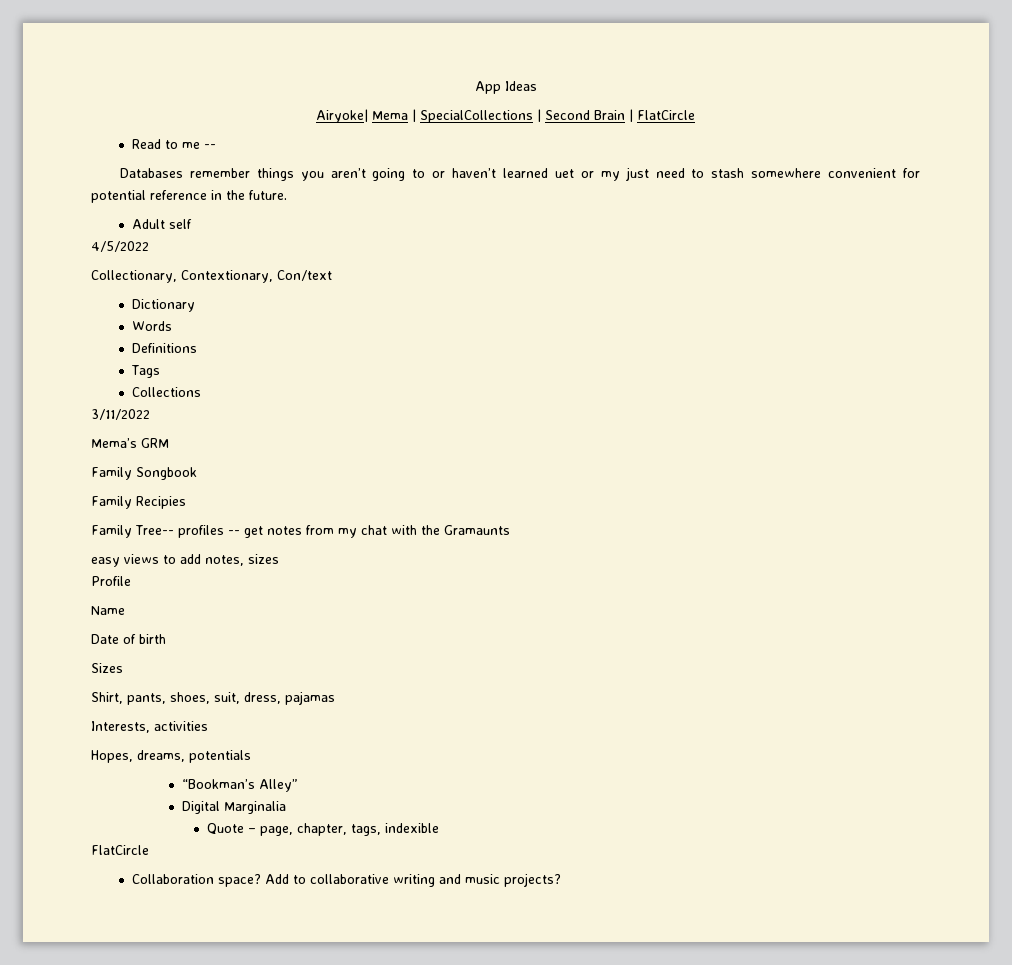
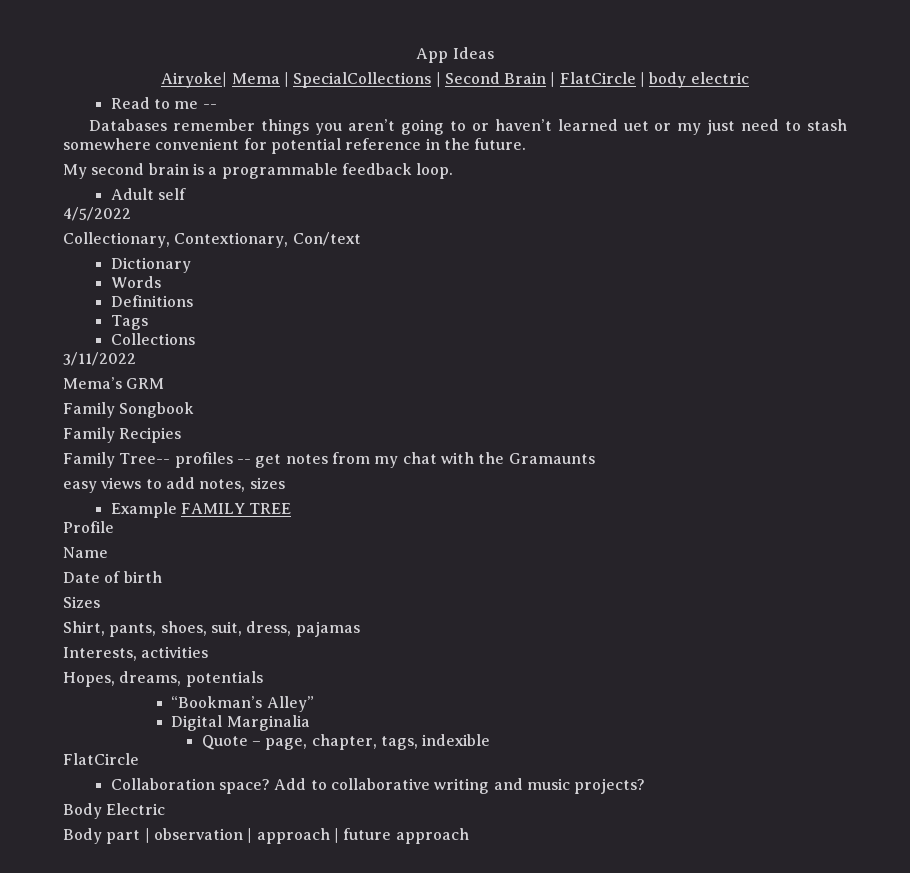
- Airyoke| Mema | SpecialCollections | Second Brain | FlatCircle
+ Airyoke| Mema | SpecialCollections | Second Brain | FlatCircle | body electric
+ My second brain is a programmable feedback loop.
+ Example FAMILY TREE
+ Body Electric
+ Body part | observation | approach | future approach

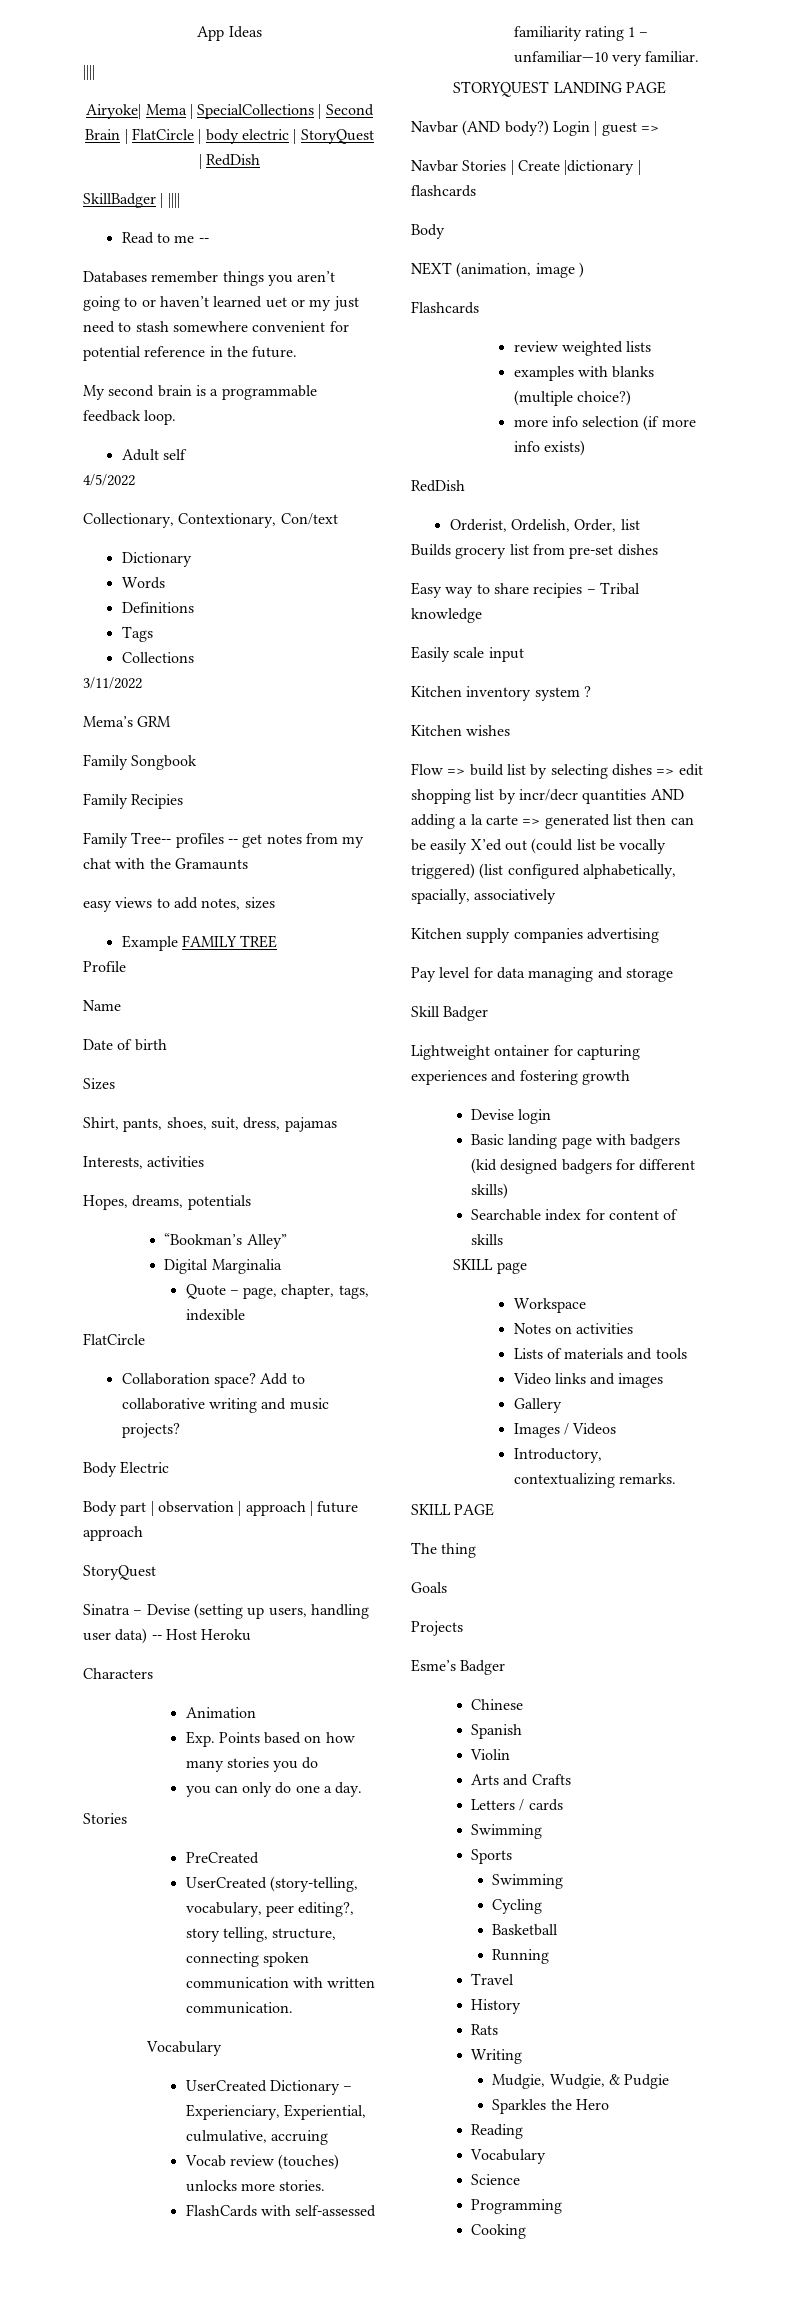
  App Ideas
+ ||||
- Airyoke| Mema | SpecialCollections | Second Brain | FlatCircle | body electric
+ Airyoke| Mema | SpecialCollections | Second Brain | FlatCircle | body electric | StoryQuest | RedDish
+ SkillBadger | ||||
  Body part | observation | approach | future approach
+ StoryQuest
+ Sinatra – Devise (setting up users, handling user data) -- Host Heroku
+ Characters
+ Animation
+ Exp. Points based on how many stories you do
+ you can only do one a day.
+ Stories
+ PreCreated
+ UserCreated (story-telling, vocabulary, peer editing?, story telling, structure, connecting spoken communication with written communication.
+ Vocabulary
+ UserCreated Dictionary – Experienciary, Experiential, culmulative, accruing
+ Vocab review (touches) unlocks more stories.
+ FlashCards with self-assessed familiarity rating 1 – unfamiliar—10 very familiar.
+ STORYQUEST LANDING PAGE
+ Navbar (AND body?) Login | guest =>
+ Navbar Stories | Create |dictionary | flashcards
+ Body
+ NEXT (animation, image )
+ Flashcards
+ review weighted lists
+ examples with blanks (multiple choice?)
+ more info selection (if more info exists)
+ RedDish
+ Orderist, Ordelish, Order, list
+ Builds grocery list from pre-set dishes
+ Easy way to share recipies – Tribal knowledge
+ Easily scale input
+ Kitchen inventory system ?
+ Kitchen wishes
+ Flow => build list by selecting dishes => edit shopping list by incr/decr quantities AND adding a la carte => generated list then can be easily X’ed out (could list be vocally triggered) (list configured alphabetically, spacially, associatively
+ Kitchen supply companies advertising
+ Pay level for data managing and storage
+ Skill Badger
+ Lightweight ontainer for capturing experiences and fostering growth
+ Devise login
+ Basic landing page with badgers (kid designed badgers for different skills)
+ Searchable index for content of skills
+ SKILL page
+ Workspace
+ Notes on activities
+ Lists of materials and tools
+ Video links and images
+ Gallery
+ Images / Videos
+ Introductory, contextualizing remarks.
+ SKILL PAGE
+ The thing
+ Goals
+ Projects
+ Esme’s Badger
+ Chinese
+ Spanish
+ Violin
+ Arts and Crafts
+ Letters / cards
+ Swimming
+ Sports
+ Swimming
+ Cycling
+ Basketball
+ Running
+ Travel
+ History
+ Rats
+ Writing
+ Mudgie, Wudgie, & Pudgie
+ Sparkles the Hero
+ Reading
+ Vocabulary
+ Science
+ Programming
+ Cooking

